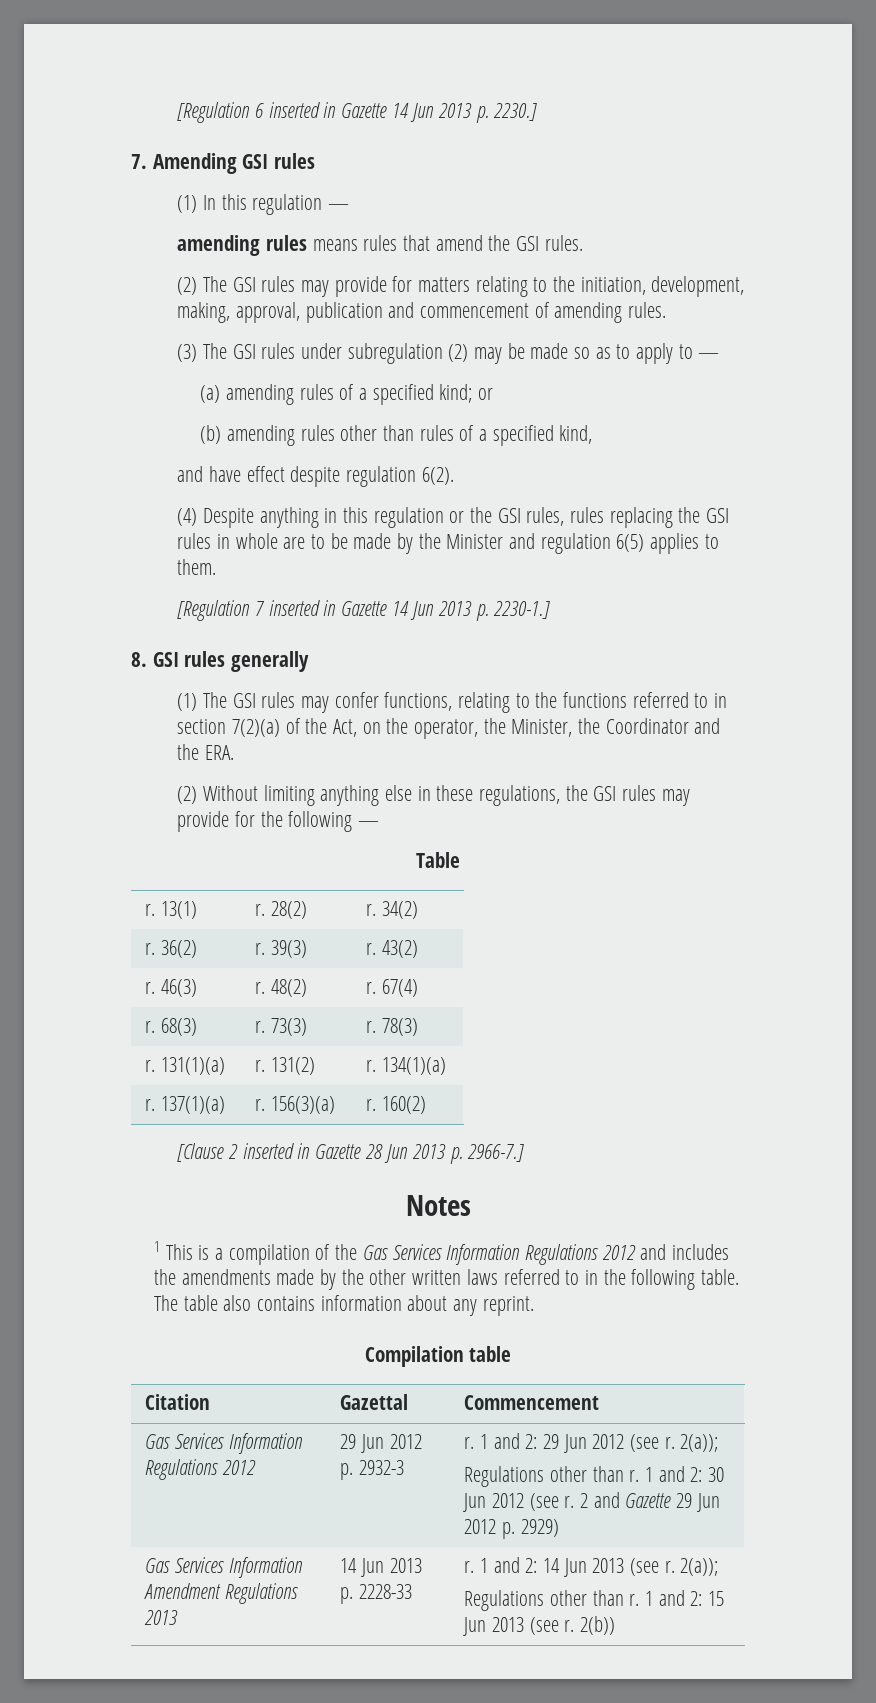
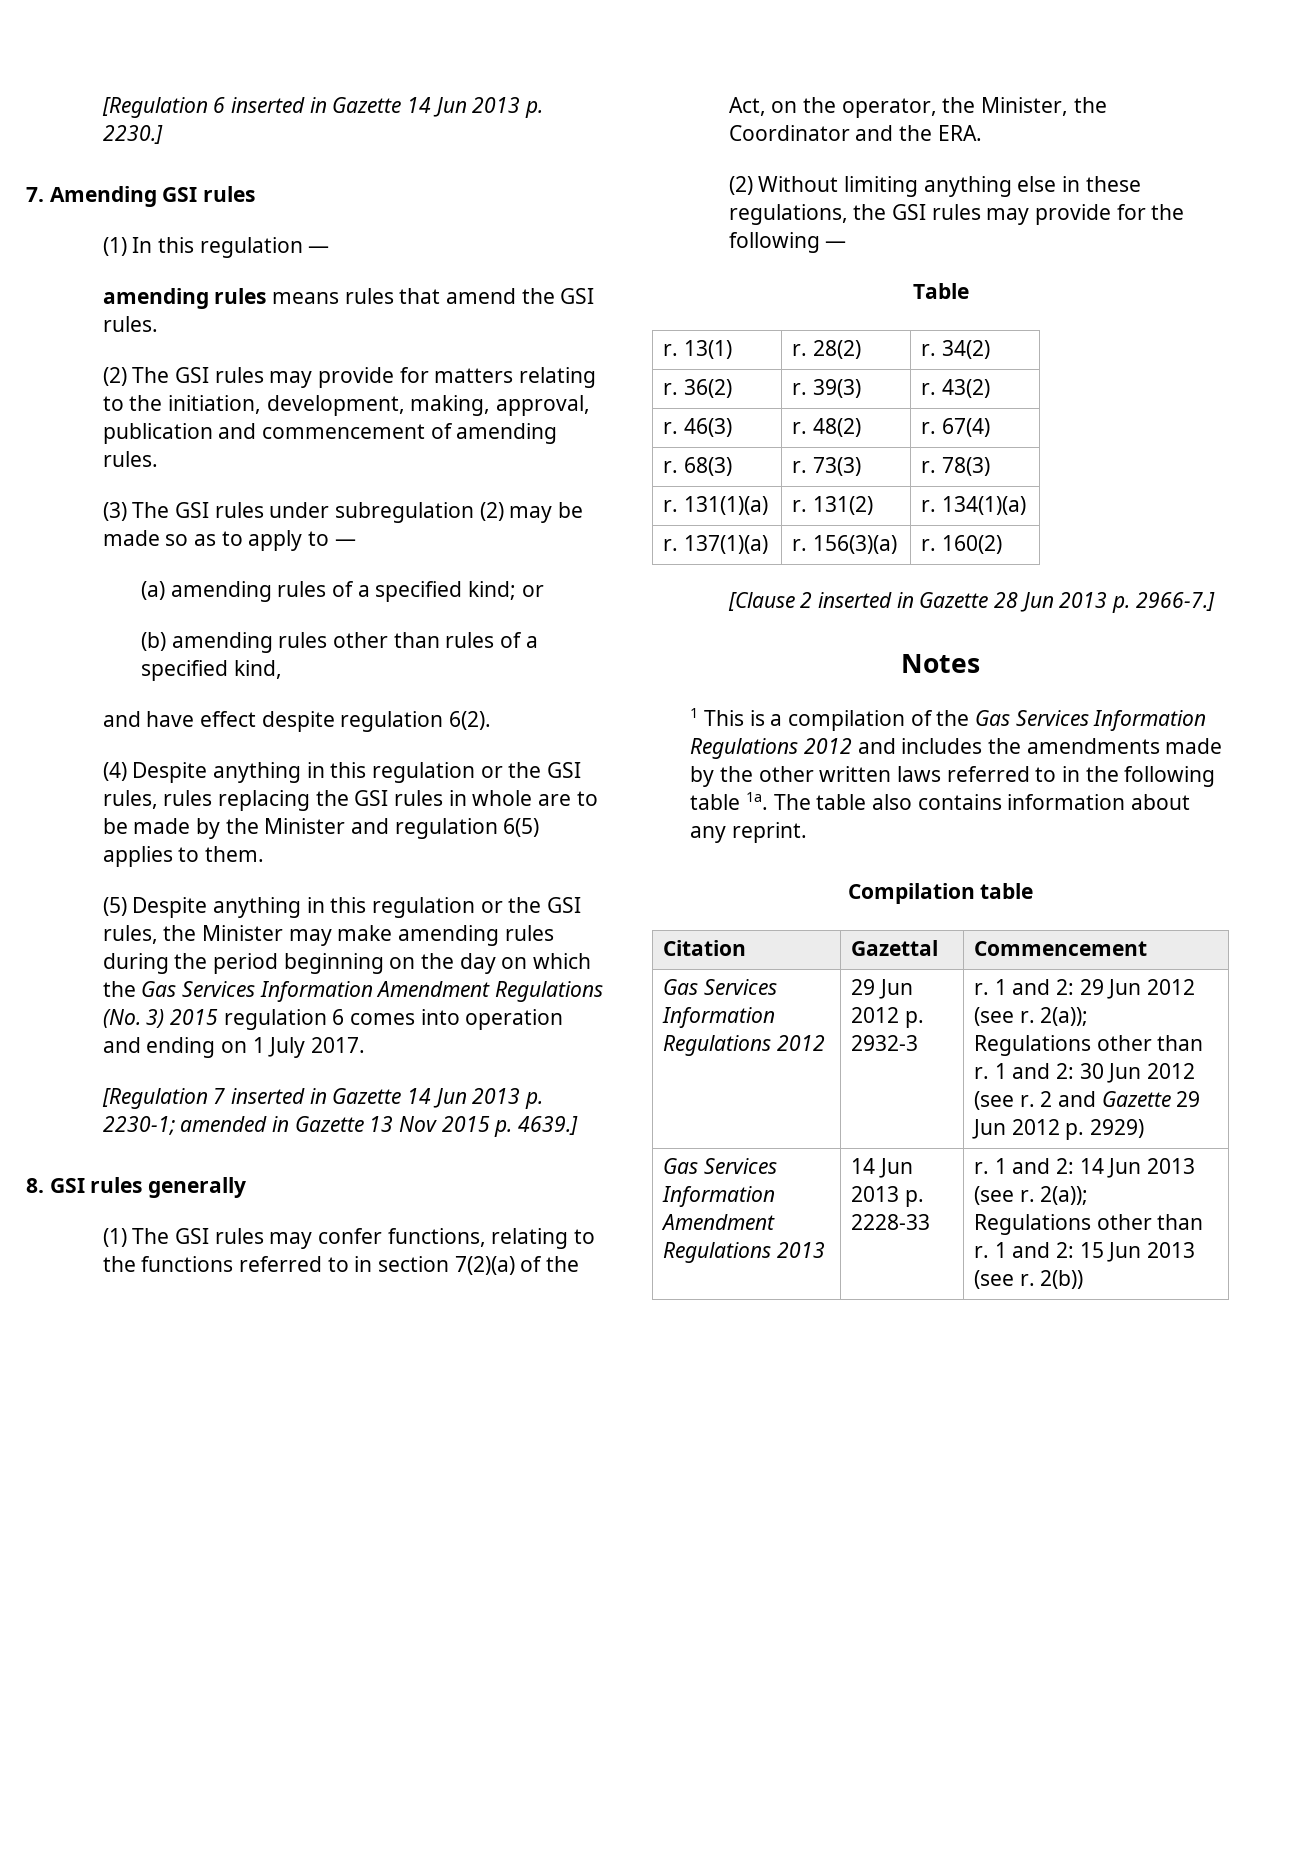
+ (5) Despite anything in this regulation or the GSI rules, the Minister may make amending rules during the period beginning on the day on which the Gas Services Information Amendment Regulations (No. 3) 2015 regulation 6 comes into operation and ending on 1 July 2017.
- [Regulation 7 inserted in Gazette 14 Jun 2013 p. 2230-1.]
+ [Regulation 7 inserted in Gazette 14 Jun 2013 p. 2230-1; amended in Gazette 13 Nov 2015 p. 4639.]
- 1 This is a compilation of the Gas Services Information Regulations 2012 and includes the amendments made by the other written laws referred to in the following table.
+ 1 This is a compilation of the Gas Services Information Regulations 2012 and includes the amendments made by the other written laws referred to in the following table 1a.

